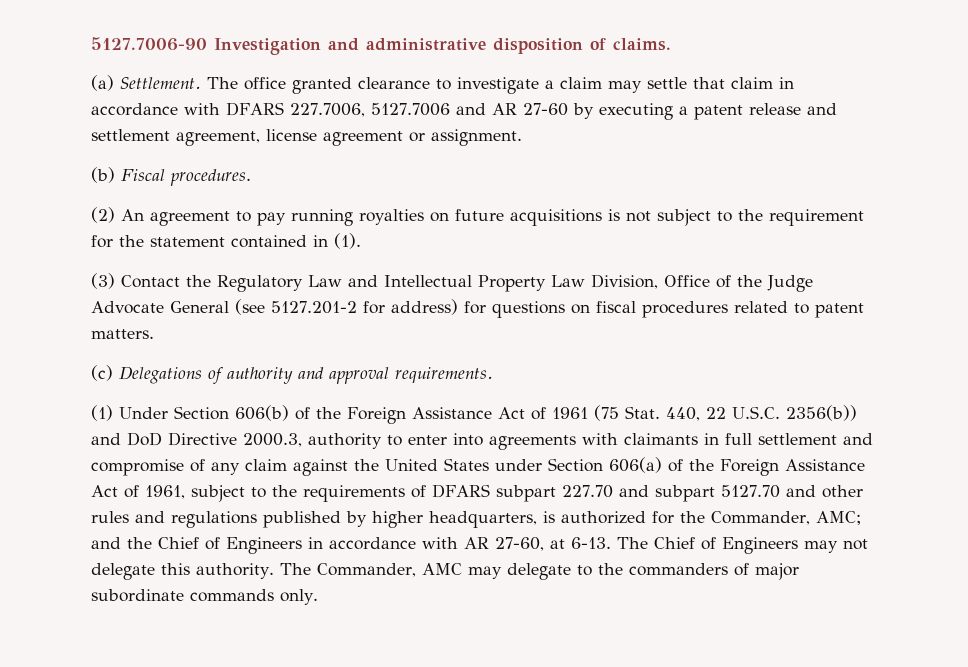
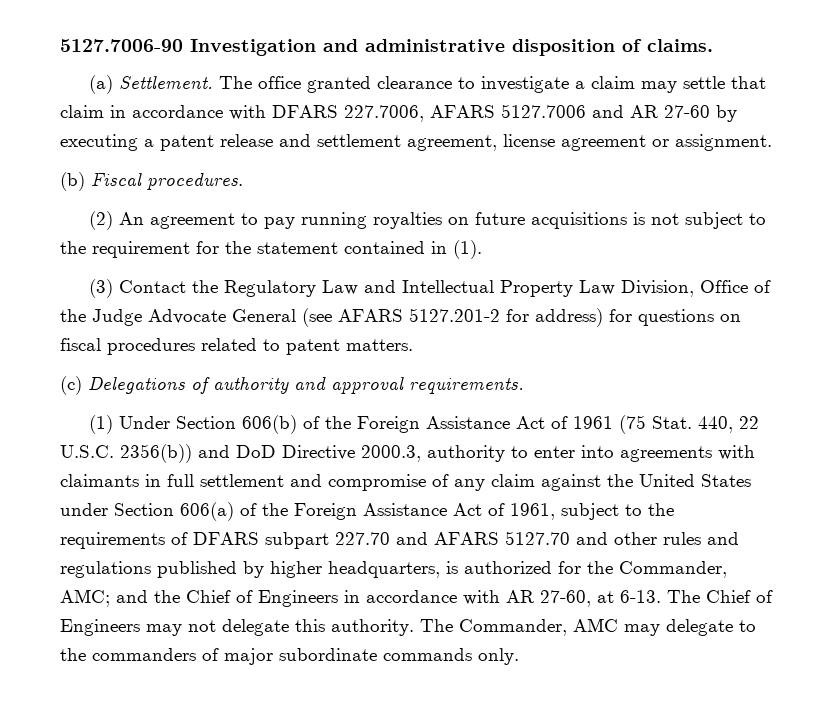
- The office granted clearance to investigate a claim may settle that claim in accordance with DFARS 227.7006, 5127.7006 and AR 27-60 by executing a patent release and settlement agreement, license agreement or assignment.
+ The office granted clearance to investigate a claim may settle that claim in accordance with DFARS 227.7006, AFARS 5127.7006 and AR 27-60 by executing a patent release and settlement agreement, license agreement or assignment.
- (3) Contact the Regulatory Law and Intellectual Property Law Division, Office of the Judge Advocate General (see 5127.201-2 for address) for questions on fiscal procedures related to patent matters.
+ (3) Contact the Regulatory Law and Intellectual Property Law Division, Office of the Judge Advocate General (see AFARS 5127.201-2 for address) for questions on fiscal procedures related to patent matters.
- 440, 22 U.S.C. 2356(b)) and DoD Directive 2000.3, authority to enter into agreements with claimants in full settlement and compromise of any claim against the United States under Section 606(a) of the Foreign Assistance Act of 1961, subject to the requirements of DFARS subpart 227.70 and subpart 5127.70 and other rules and regulations published by higher headquarters, is authorized for the Commander, AMC;
+ 440, 22 U.S.C. 2356(b)) and DoD Directive 2000.3, authority to enter into agreements with claimants in full settlement and compromise of any claim against the United States under Section 606(a) of the Foreign Assistance Act of 1961, subject to the requirements of DFARS subpart 227.70 and AFARS 5127.70 and other rules and regulations published by higher headquarters, is authorized for the Commander, AMC;

